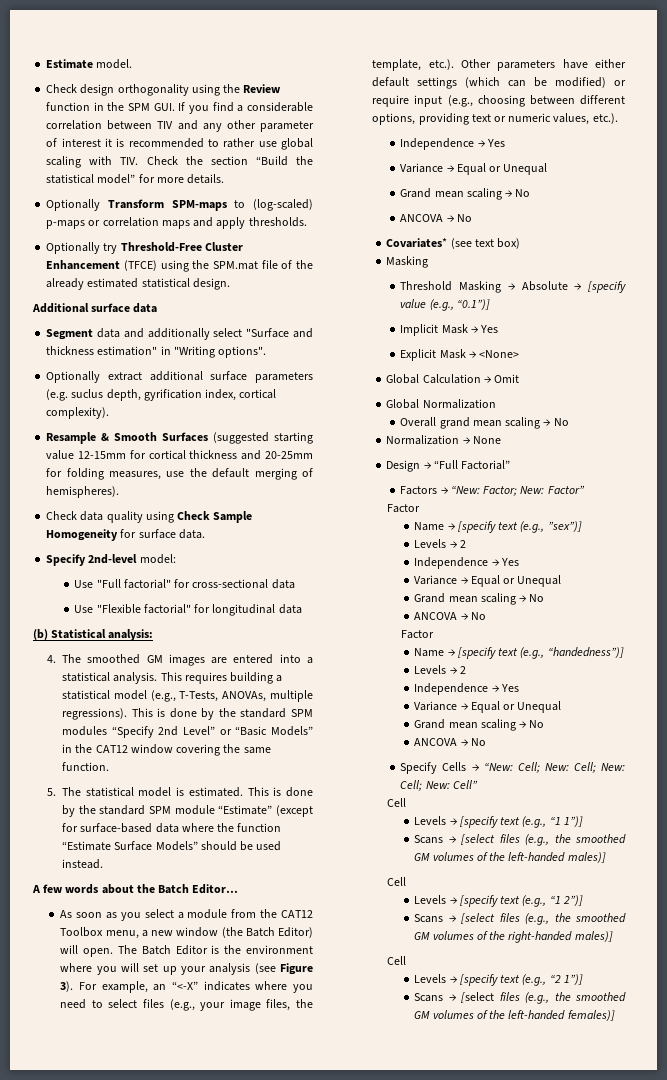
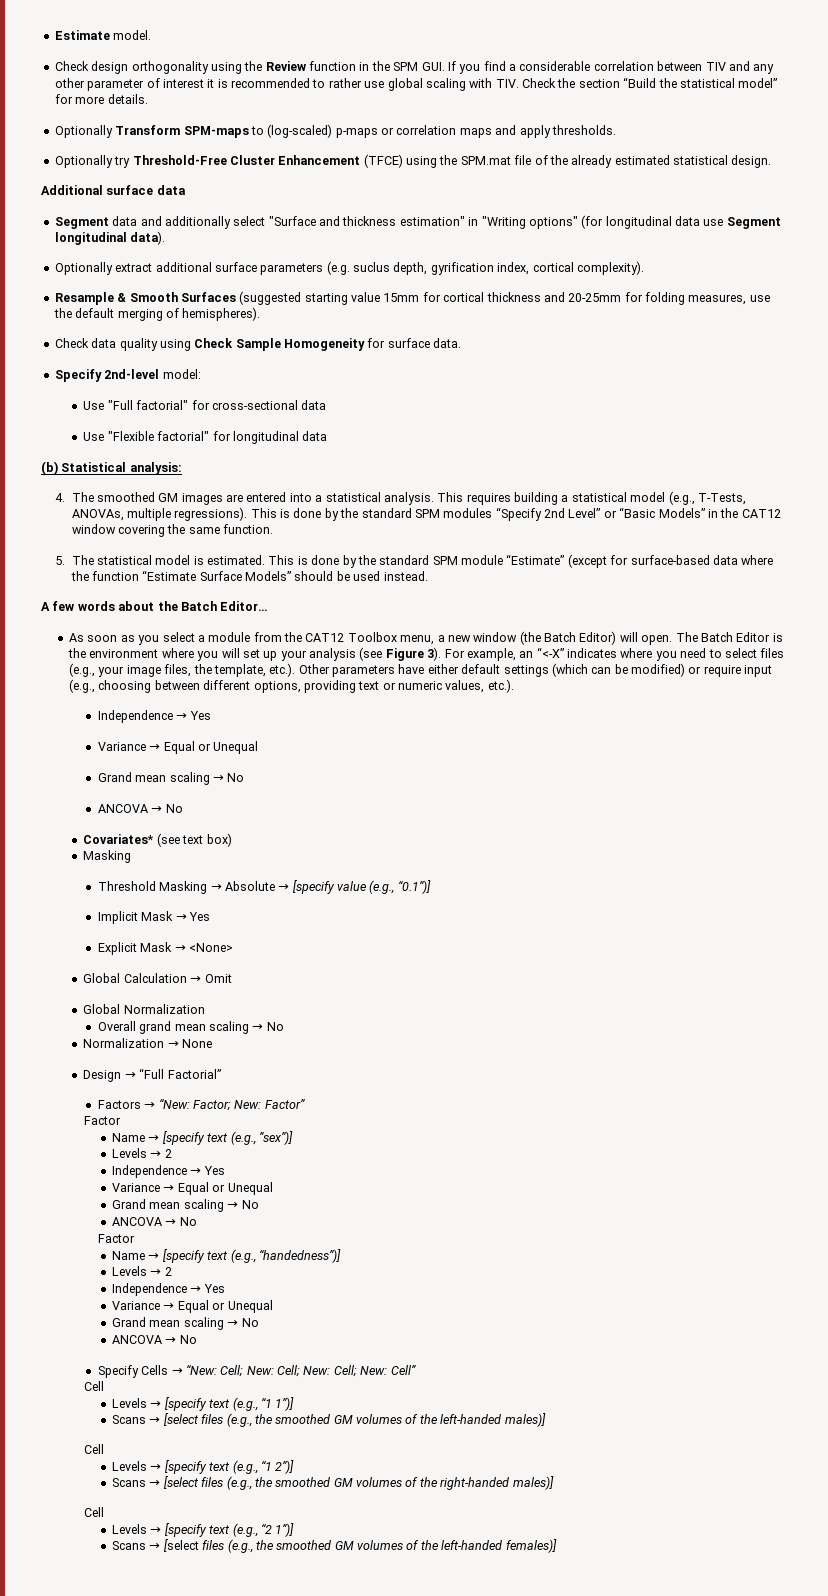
- Segment data and additionally select "Surface and thickness estimation" in "Writing options".
+ Segment data and additionally select "Surface and thickness estimation" in "Writing options" (for longitudinal data use Segment longitudinal data).
- Resample & Smooth Surfaces (suggested starting value 12-15mm for cortical thickness and 20-25mm for folding measures, use the default merging of hemispheres).
+ Resample & Smooth Surfaces (suggested starting value 15mm for cortical thickness and 20-25mm for folding measures, use the default merging of hemispheres).

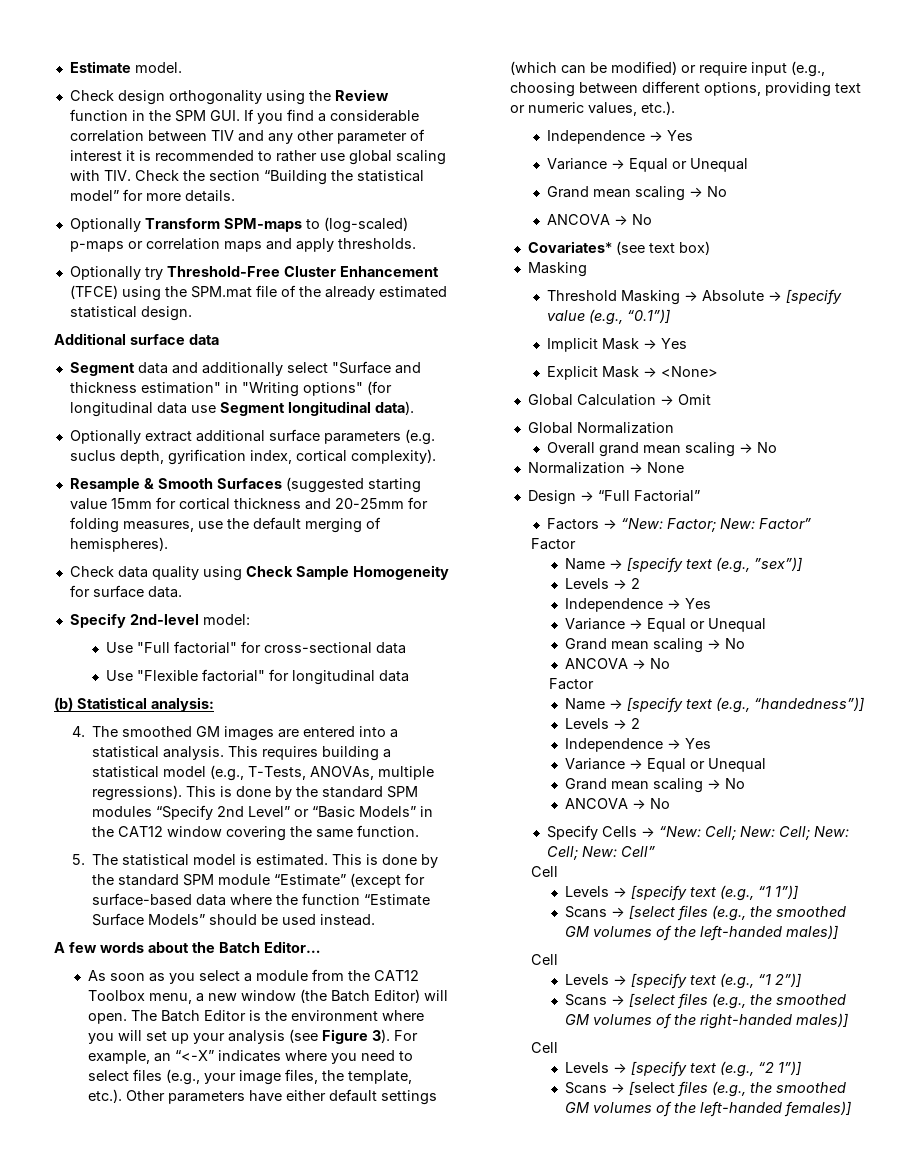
- Check design orthogonality using the Review function in the SPM GUI. If you find a considerable correlation between TIV and any other parameter of interest it is recommended to rather use global scaling with TIV. Check the section “Build the statistical model” for more details.
+ Check design orthogonality using the Review function in the SPM GUI. If you find a considerable correlation between TIV and any other parameter of interest it is recommended to rather use global scaling with TIV. Check the section “Building the statistical model” for more details.

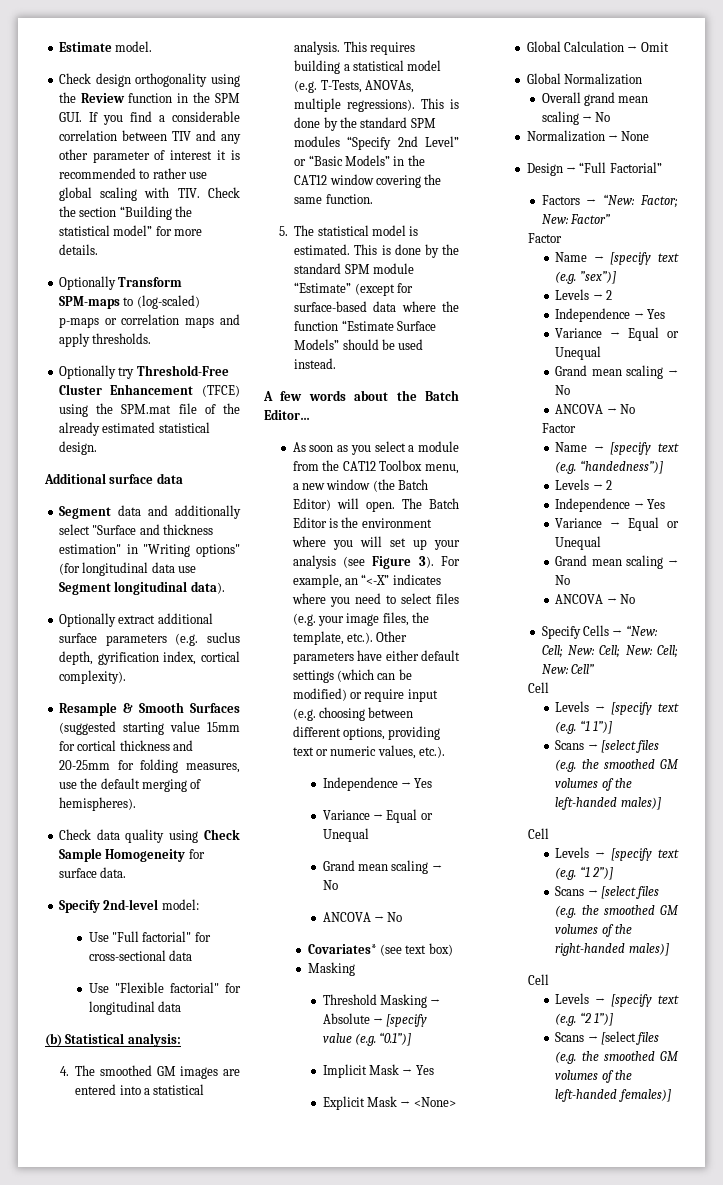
- This requires building a statistical model (e.g., T-Tests, ANOVAs, multiple regressions).
+ This requires building a statistical model (e.g. T-Tests, ANOVAs, multiple regressions).
- For example, an “<-X” indicates where you need to select files (e.g., your image files, the template, etc.). Other parameters have either default settings (which can be modified) or require input (e.g., choosing between different options, providing text or numeric values, etc.).
+ For example, an “<-X” indicates where you need to select files (e.g. your image files, the template, etc.). Other parameters have either default settings (which can be modified) or require input (e.g. choosing between different options, providing text or numeric values, etc.).
- Threshold Masking → Absolute → [specify value (e.g., “0.1”)]
+ Threshold Masking → Absolute → [specify value (e.g. “0.1”)]
- Name → [specify text (e.g., ”sex”)]
+ Name → [specify text (e.g. ”sex”)]
- Name → [specify text (e.g., “handedness”)]
+ Name → [specify text (e.g. “handedness”)]
- Levels → [specify text (e.g., “1 1”)]
+ Levels → [specify text (e.g. “1 1”)]
- Scans → [select files (e.g., the smoothed GM volumes of the left-handed males)]
+ Scans → [select files (e.g. the smoothed GM volumes of the left-handed males)]
- Levels → [specify text (e.g., “1 2”)]
+ Levels → [specify text (e.g. “1 2”)]
- Scans → [select files (e.g., the smoothed GM volumes of the right-handed males)]
+ Scans → [select files (e.g. the smoothed GM volumes of the right-handed males)]
- Levels → [specify text (e.g., “2 1”)]
+ Levels → [specify text (e.g. “2 1”)]
- Scans → [select files (e.g., the smoothed GM volumes of the left-handed females)]
+ Scans → [select files (e.g. the smoothed GM volumes of the left-handed females)]

